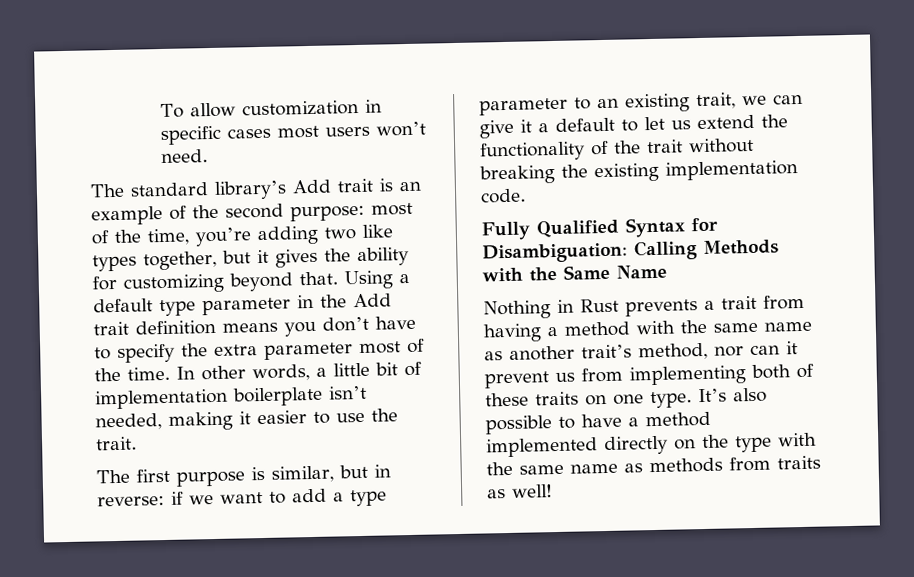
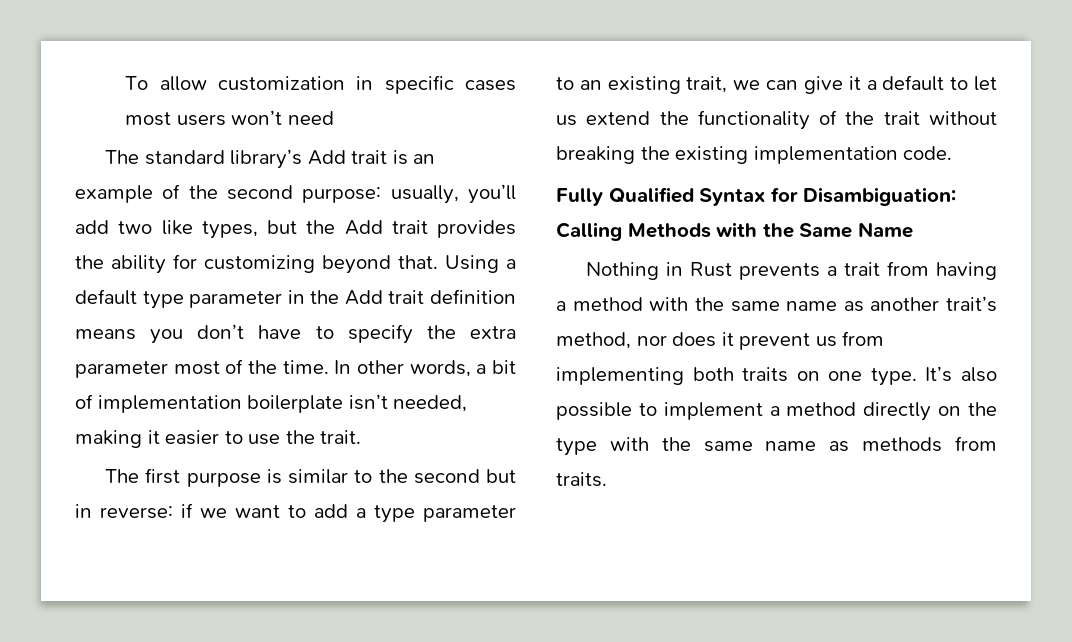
- To allow customization in specific cases most users won’t need.
+ To allow customization in specific cases most users won’t need
- The standard library’s Add trait is an example of the second purpose: most of the time, you’re adding two like types together, but it gives the ability for customizing beyond that.
+ The standard library’s Add trait is an example of the second purpose: usually, you’ll add two like types, but the Add trait provides the ability for customizing beyond that.
- In other words, a little bit of implementation boilerplate isn’t needed, making it easier to use the trait.
+ In other words, a bit of implementation boilerplate isn’t needed, making it easier to use the trait.
- The first purpose is similar, but in reverse: if we want to add a type parameter to an existing trait, we can give it a default to let us extend the functionality of the trait without breaking the existing implementation code.
+ The first purpose is similar to the second but in reverse: if we want to add a type parameter to an existing trait, we can give it a default to let us extend the functionality of the trait without breaking the existing implementation code.
- Nothing in Rust prevents a trait from having a method with the same name as another trait’s method, nor can it prevent us from implementing both of these traits on one type.
+ Nothing in Rust prevents a trait from having a method with the same name as another trait’s method, nor does it prevent us from implementing both traits on one type.
- It’s also possible to have a method implemented directly on the type with the same name as methods from traits as well!
+ It’s also possible to implement a method directly on the type with the same name as methods from traits.

